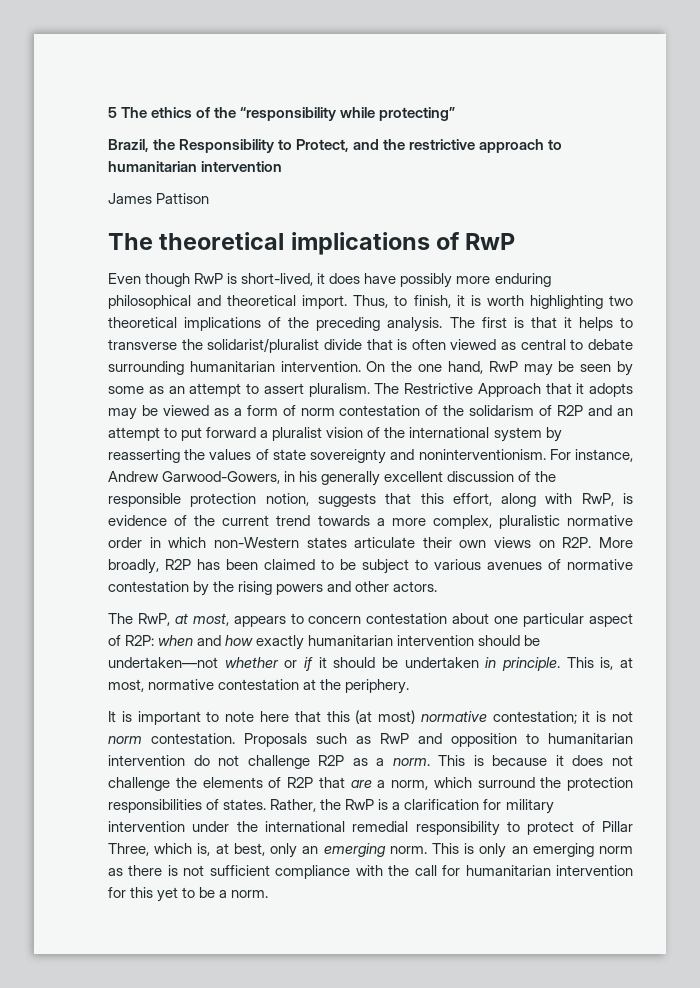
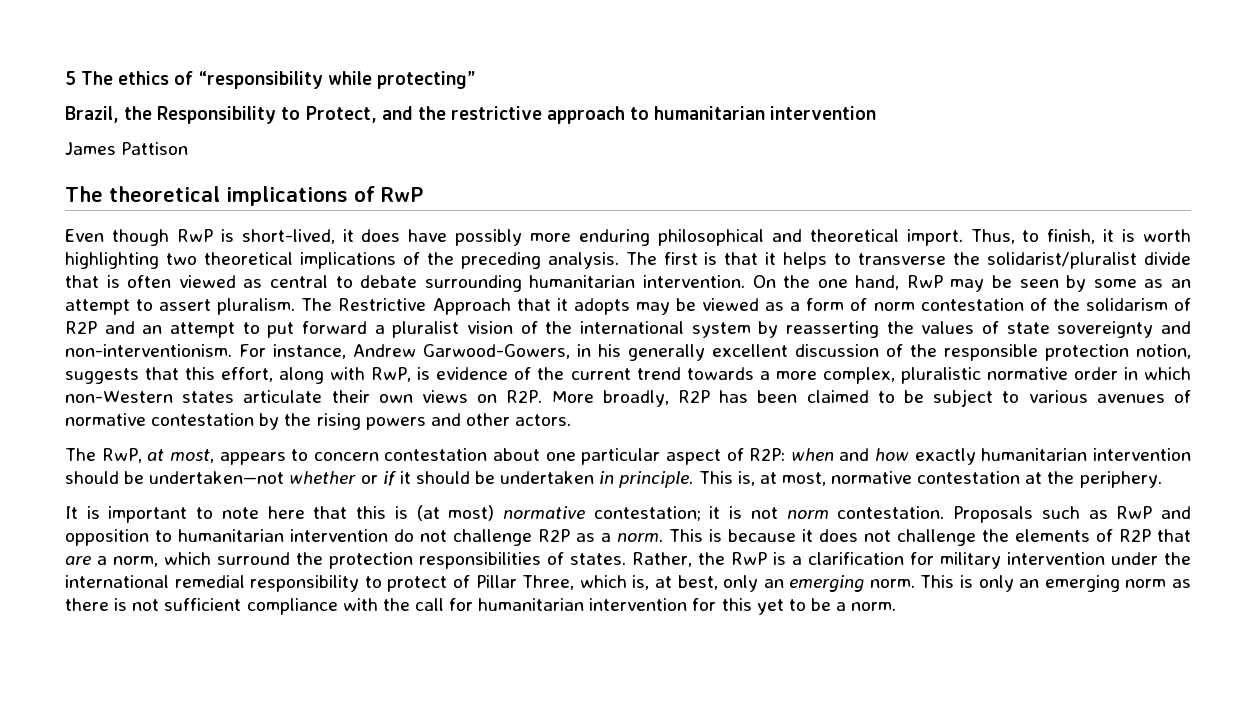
- 5 The ethics of the “responsibility while protecting”
+ 5 The ethics of “responsibility while protecting”
- The Restrictive Approach that it adopts may be viewed as a form of norm contestation of the solidarism of R2P and an attempt to put forward a pluralist vision of the international system by reasserting the values of state sovereignty and noninterventionism.
+ The Restrictive Approach that it adopts may be viewed as a form of norm contestation of the solidarism of R2P and an attempt to put forward a pluralist vision of the international system by reasserting the values of state sovereignty and non-interventionism.
- It is important to note here that this (at most) normative contestation; it is not norm contestation.
+ It is important to note here that this is (at most) normative contestation; it is not norm contestation.

